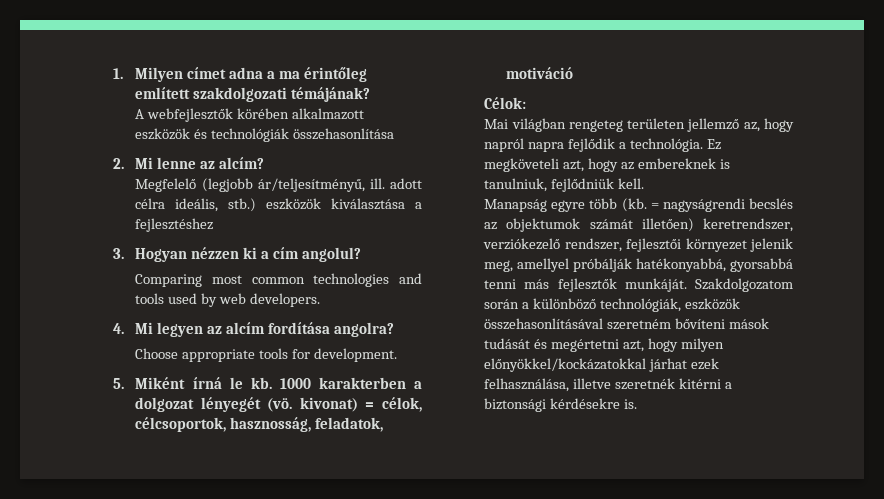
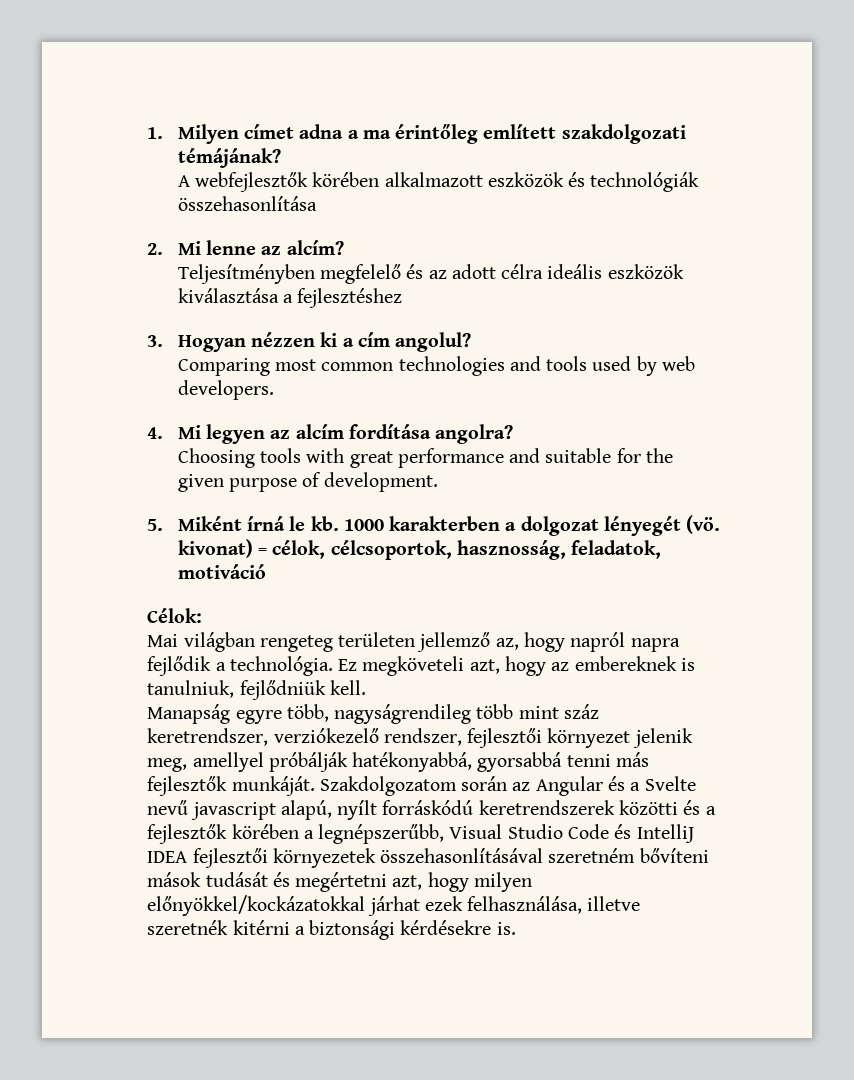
- Megfelelő (legjobb ár/teljesítményű, ill. adott célra ideális, stb.) eszközök kiválasztása a fejlesztéshez
+ Teljesítményben megfelelő és az adott célra ideális eszközök kiválasztása a fejlesztéshez
- Choose appropriate tools for development.
+ Choosing tools with great performance and suitable for the given purpose of development.
- Manapság egyre több (kb. = nagyságrendi becslés az objektumok számát illetően) keretrendszer, verziókezelő rendszer, fejlesztői környezet jelenik meg, amellyel próbálják hatékonyabbá, gyorsabbá tenni más fejlesztők munkáját.
+ Manapság egyre több, nagyságrendileg több mint száz keretrendszer, verziókezelő rendszer, fejlesztői környezet jelenik meg, amellyel próbálják hatékonyabbá, gyorsabbá tenni más fejlesztők munkáját.
- Szakdolgozatom során a különböző technológiák, eszközök összehasonlításával szeretném bővíteni mások tudását és megértetni azt, hogy milyen előnyökkel/kockázatokkal járhat ezek felhasználása, illetve szeretnék kitérni a biztonsági kérdésekre is.
+ Szakdolgozatom során az Angular és a Svelte nevű javascript alapú, nyílt forráskódú keretrendszerek közötti és a fejlesztők körében a legnépszerűbb, Visual Studio Code és IntelliJ IDEA fejlesztői környezetek összehasonlításával szeretném bővíteni mások tudását és megértetni azt, hogy milyen előnyökkel/kockázatokkal járhat ezek felhasználása, illetve szeretnék kitérni a biztonsági kérdésekre is.

